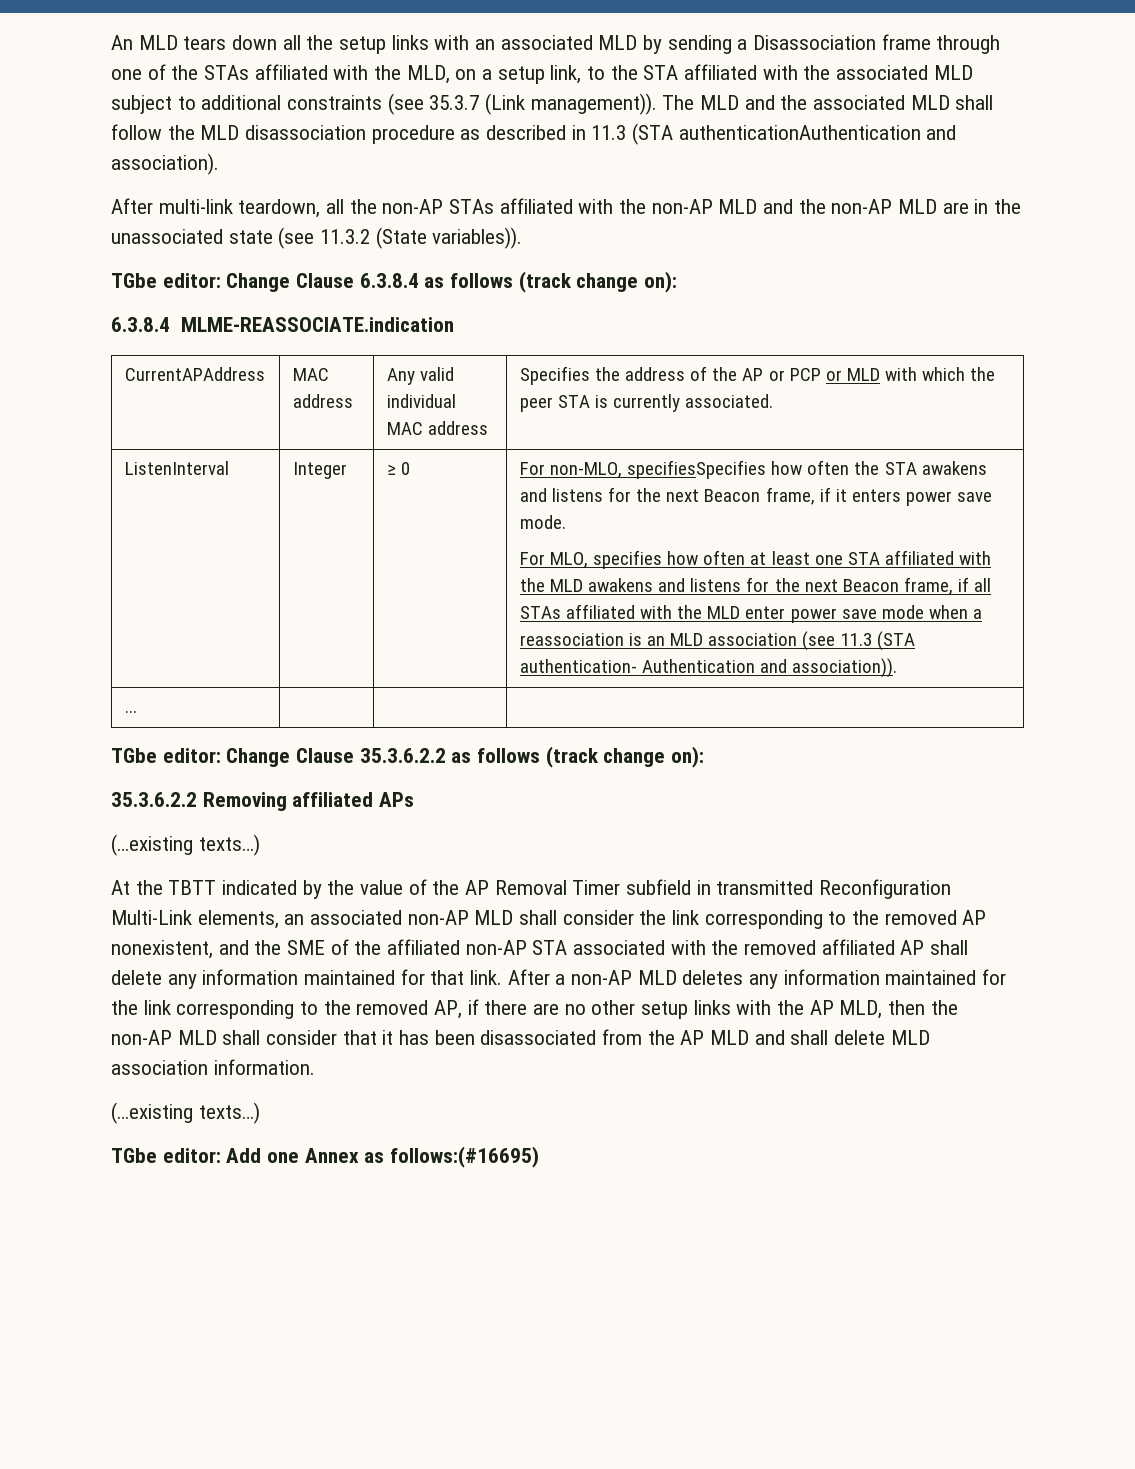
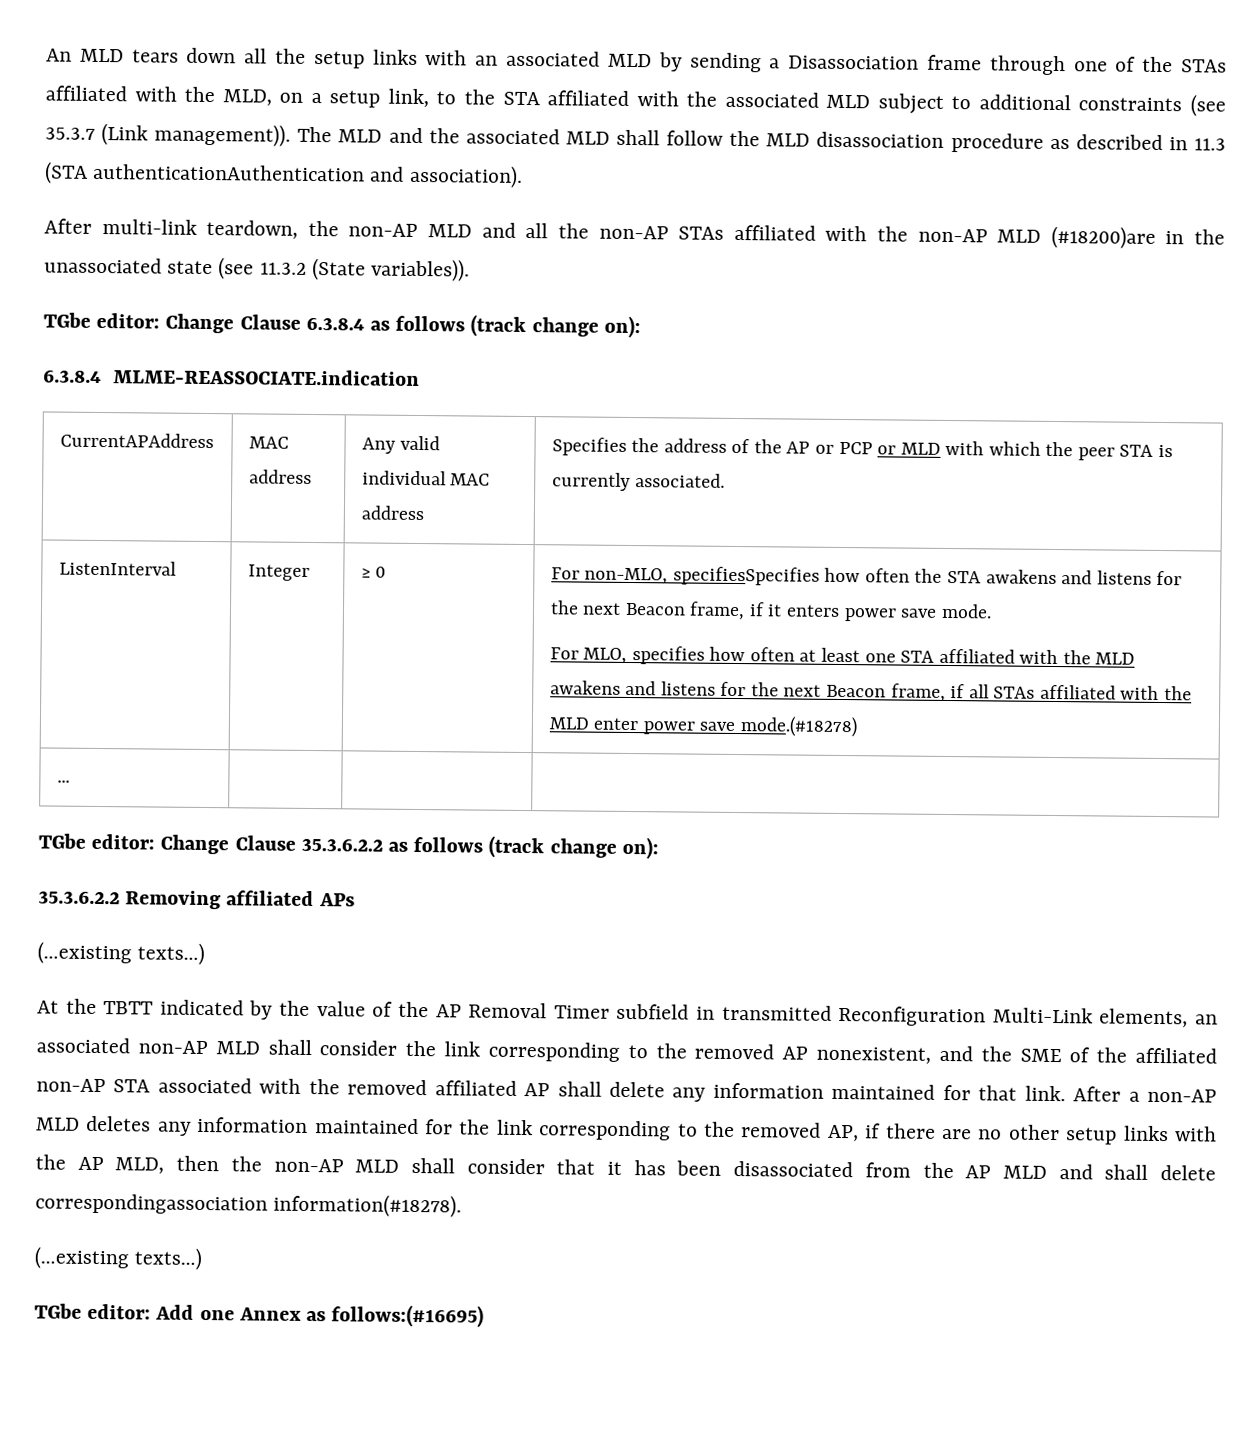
- After multi-link teardown, all the non-AP STAs affiliated with the non-AP MLD and the non-AP MLD are in the unassociated state (see 11.3.2 (State variables)).
+ After multi-link teardown, the non-AP MLD and all the non-AP STAs affiliated with the non-AP MLD (#18200)are in the unassociated state (see 11.3.2 (State variables)).
- For MLO, specifies how often at least one STA affiliated with the MLD awakens and listens for the next Beacon frame, if all STAs affiliated with the MLD enter power save mode when a reassociation is an MLD association (see 11.3 (STA authentication- Authentication and association)).
+ For MLO, specifies how often at least one STA affiliated with the MLD awakens and listens for the next Beacon frame, if all STAs affiliated with the MLD enter power save mode.(#18278)
- After a non-AP MLD deletes any information maintained for the link corresponding to the removed AP, if there are no other setup links with the AP MLD, then the non-AP MLD shall consider that it has been disassociated from the AP MLD and shall delete MLD association information.
+ After a non-AP MLD deletes any information maintained for the link corresponding to the removed AP, if there are no other setup links with the AP MLD, then the non-AP MLD shall consider that it has been disassociated from the AP MLD and shall delete correspondingassociation information(#18278).

